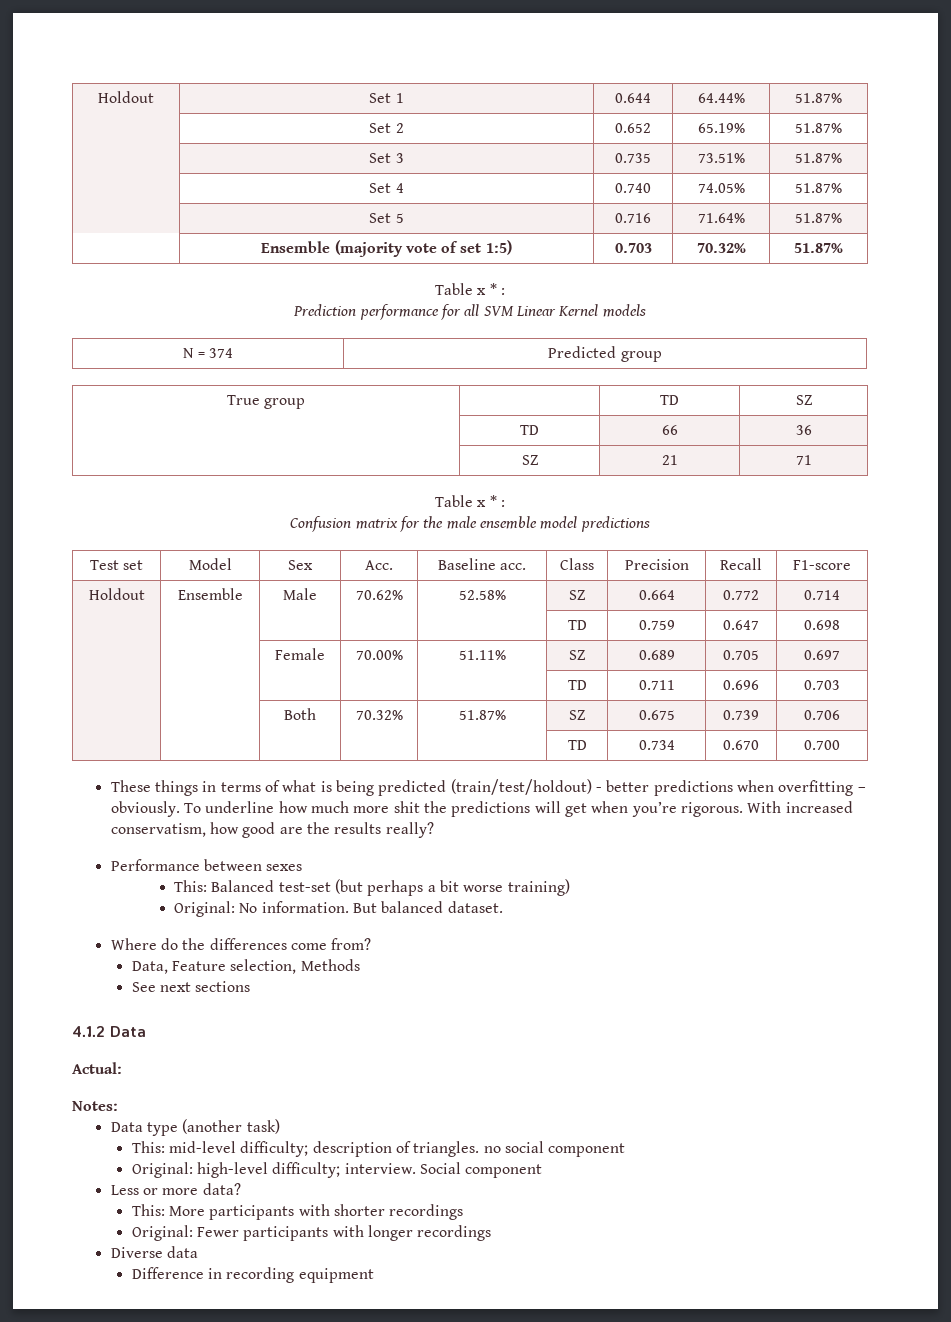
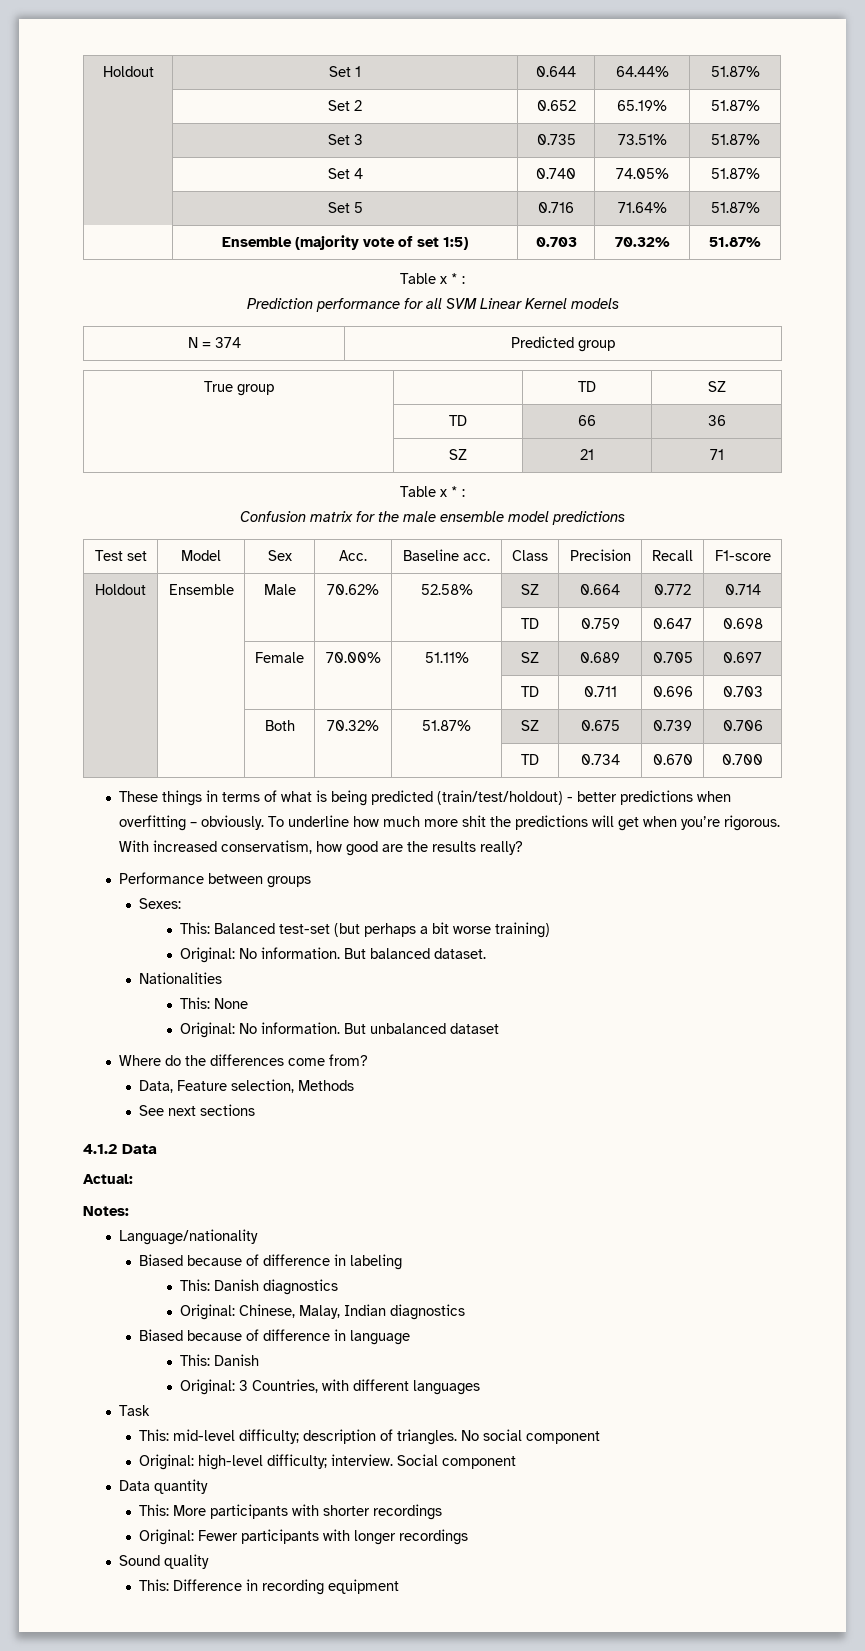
- Performance between sexes
+ Performance between groups
+ Sexes:
+ Nationalities
+ This: None
+ Original: No information. But unbalanced dataset
- Data type (another task)
+ Language/nationality
+ Biased because of difference in labeling
+ This: Danish diagnostics
+ Original: Chinese, Malay, Indian diagnostics
+ Biased because of difference in language
+ This: Danish
+ Original: 3 Countries, with different languages
+ Task
- This: mid-level difficulty; description of triangles. no social component
+ This: mid-level difficulty; description of triangles. No social component
- Less or more data?
+ Data quantity
- Diverse data
- Difference in recording equipment
+ Sound quality
+ This: Difference in recording equipment

